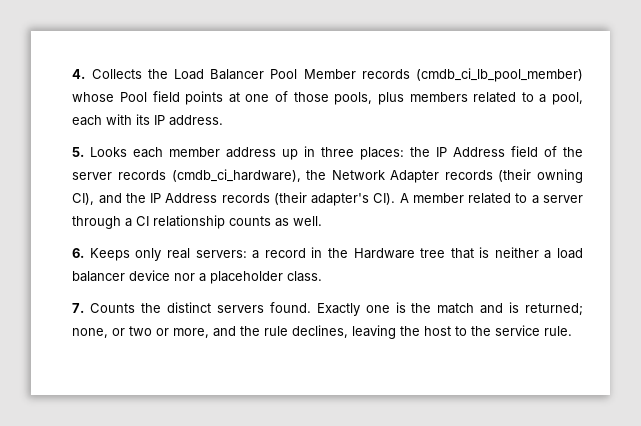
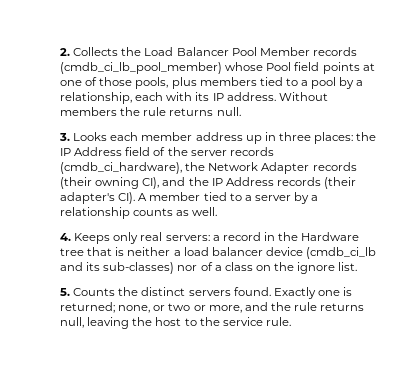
- 4. Collects the Load Balancer Pool Member records (cmdb_ci_lb_pool_member) whose Pool field points at one of those pools, plus members related to a pool, each with its IP address.
- 5. Looks each member address up in three places:
+ 2. Collects the Load Balancer Pool Member records (cmdb_ci_lb_pool_member) whose Pool field points at one of those pools, plus members tied to a pool by a relationship, each with its IP address. Without members the rule returns null.
+ 3. Looks each member address up in three places:
- the IP Address field of the server records (cmdb_ci_hardware), the Network Adapter records (their owning CI), and the IP Address records (their adapter's CI). A member related to a server through a CI relationship counts as well.
+ the IP Address field of the server records (cmdb_ci_hardware), the Network Adapter records (their owning CI), and the IP Address records (their adapter's CI). A member tied to a server by a relationship counts as well.
- 6. Keeps only real servers: a record in the Hardware tree that is neither a load balancer device nor a placeholder class.
- 7. Counts the distinct servers found.
+ 4. Keeps only real servers: a record in the Hardware tree that is neither a load balancer device (cmdb_ci_lb and its sub-classes) nor of a class on the ignore list.
+ 5. Counts the distinct servers found.
- Exactly one is the match and is returned; none, or two or more, and the rule declines, leaving the host to the service rule.
+ Exactly one is returned; none, or two or more, and the rule returns null, leaving the host to the service rule.

